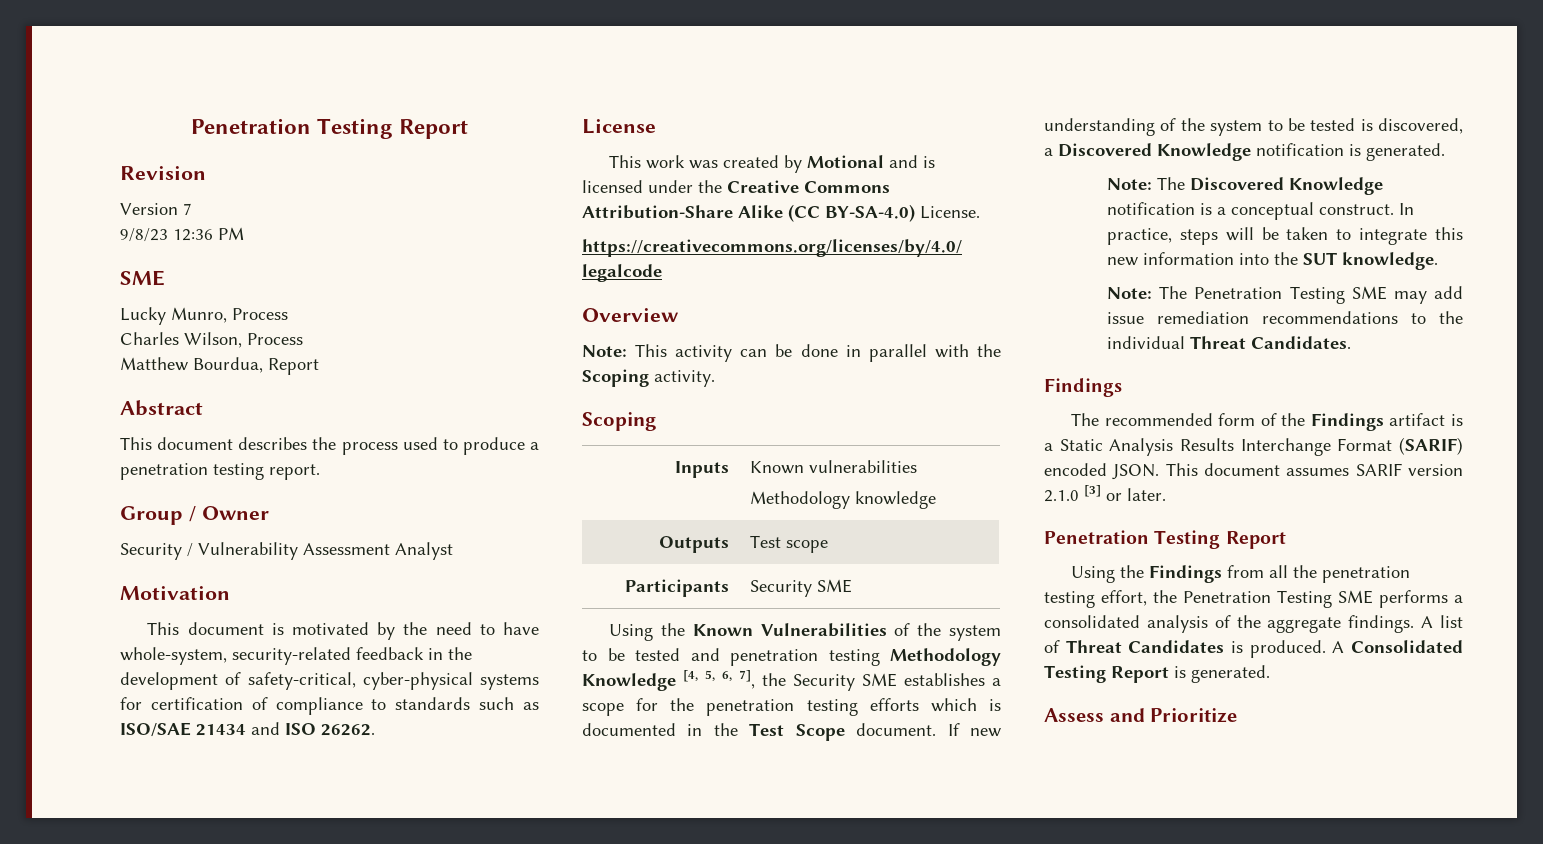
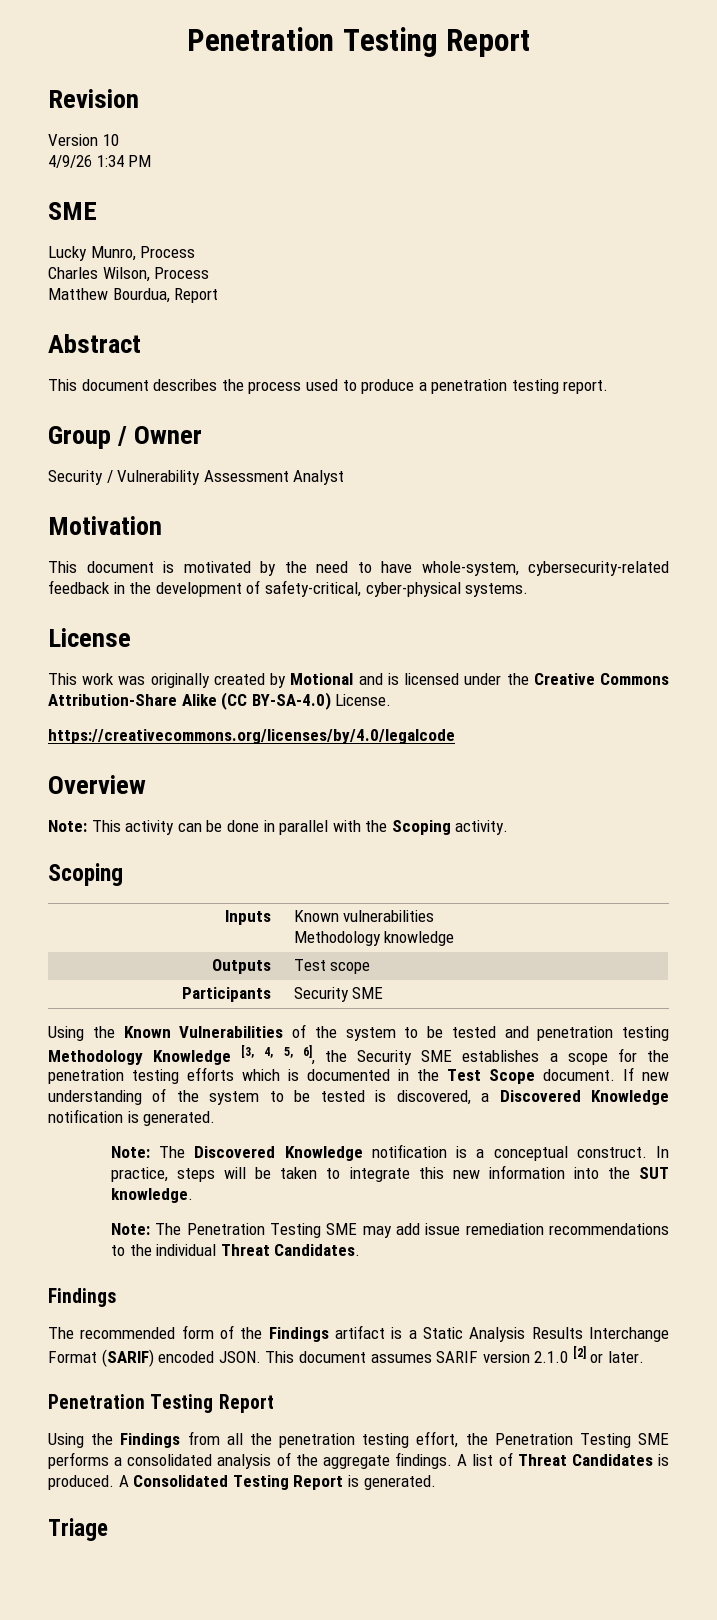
- Version 7
- 9/8/23 12:36 PM
+ Version 10
+ 4/9/26 1:34 PM
- This document is motivated by the need to have whole-system, security-related feedback in the development of safety-critical, cyber-physical systems for certification of compliance to standards such as ISO/SAE 21434 and ISO 26262.
+ This document is motivated by the need to have whole-system, cybersecurity-related feedback in the development of safety-critical, cyber-physical systems.
- This work was created by Motional and is licensed under the Creative Commons Attribution-Share Alike (CC BY-SA-4.0) License.
+ This work was originally created by Motional and is licensed under the Creative Commons Attribution-Share Alike (CC BY-SA-4.0) License.
- Using the Known Vulnerabilities of the system to be tested and penetration testing Methodology Knowledge [4, 5, 6, 7], the Security SME establishes a scope for the penetration testing efforts which is documented in the Test Scope document.
+ Using the Known Vulnerabilities of the system to be tested and penetration testing Methodology Knowledge [3, 4, 5, 6], the Security SME establishes a scope for the penetration testing efforts which is documented in the Test Scope document.
- This document assumes SARIF version 2.1.0 [3] or later.
+ This document assumes SARIF version 2.1.0 [2] or later.
- Assess and Prioritize
+ Triage

